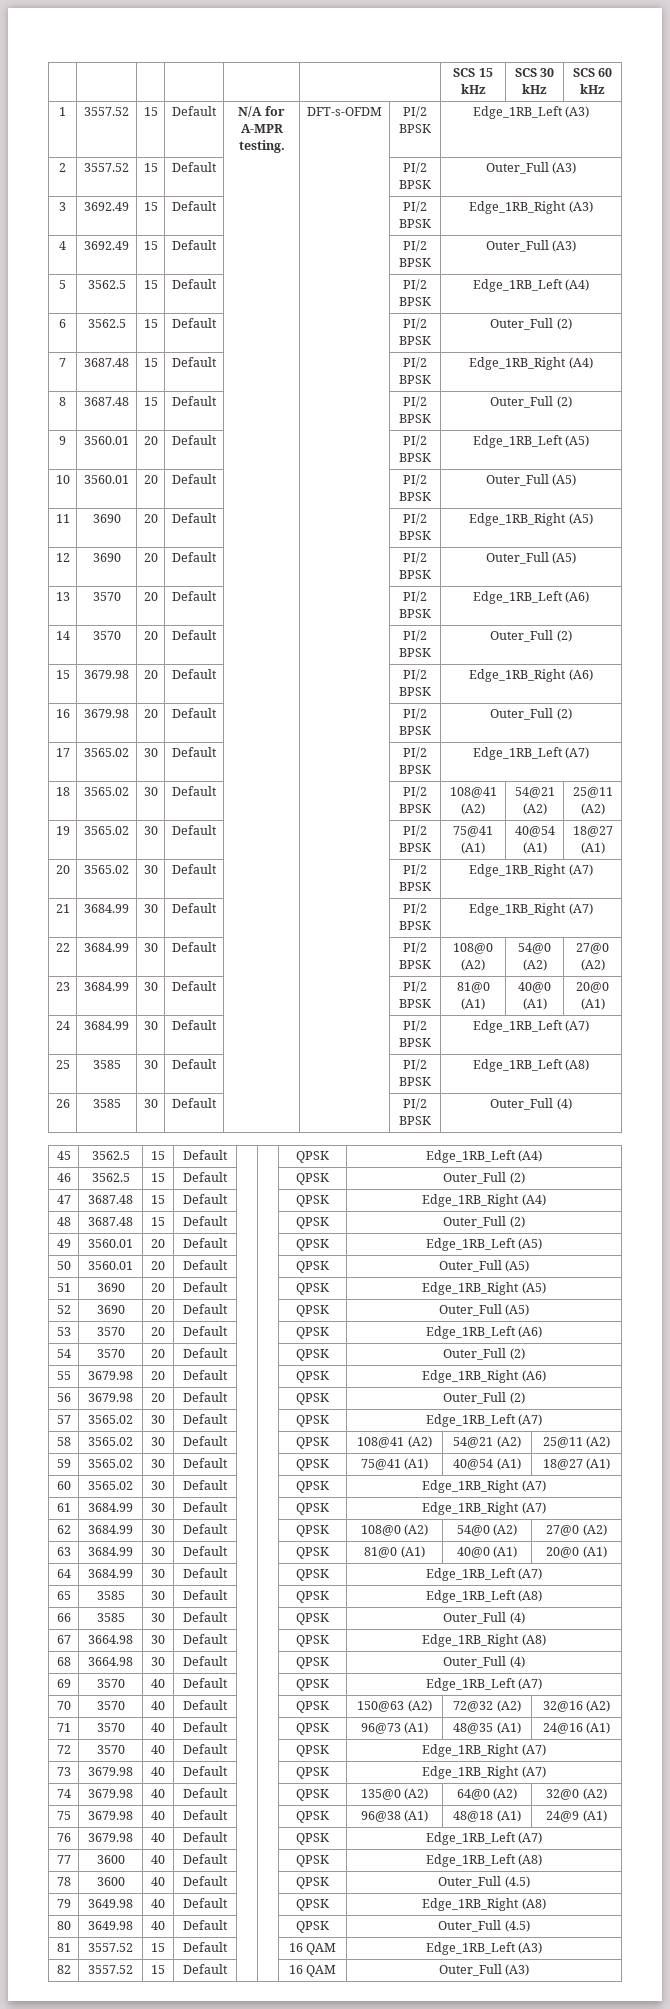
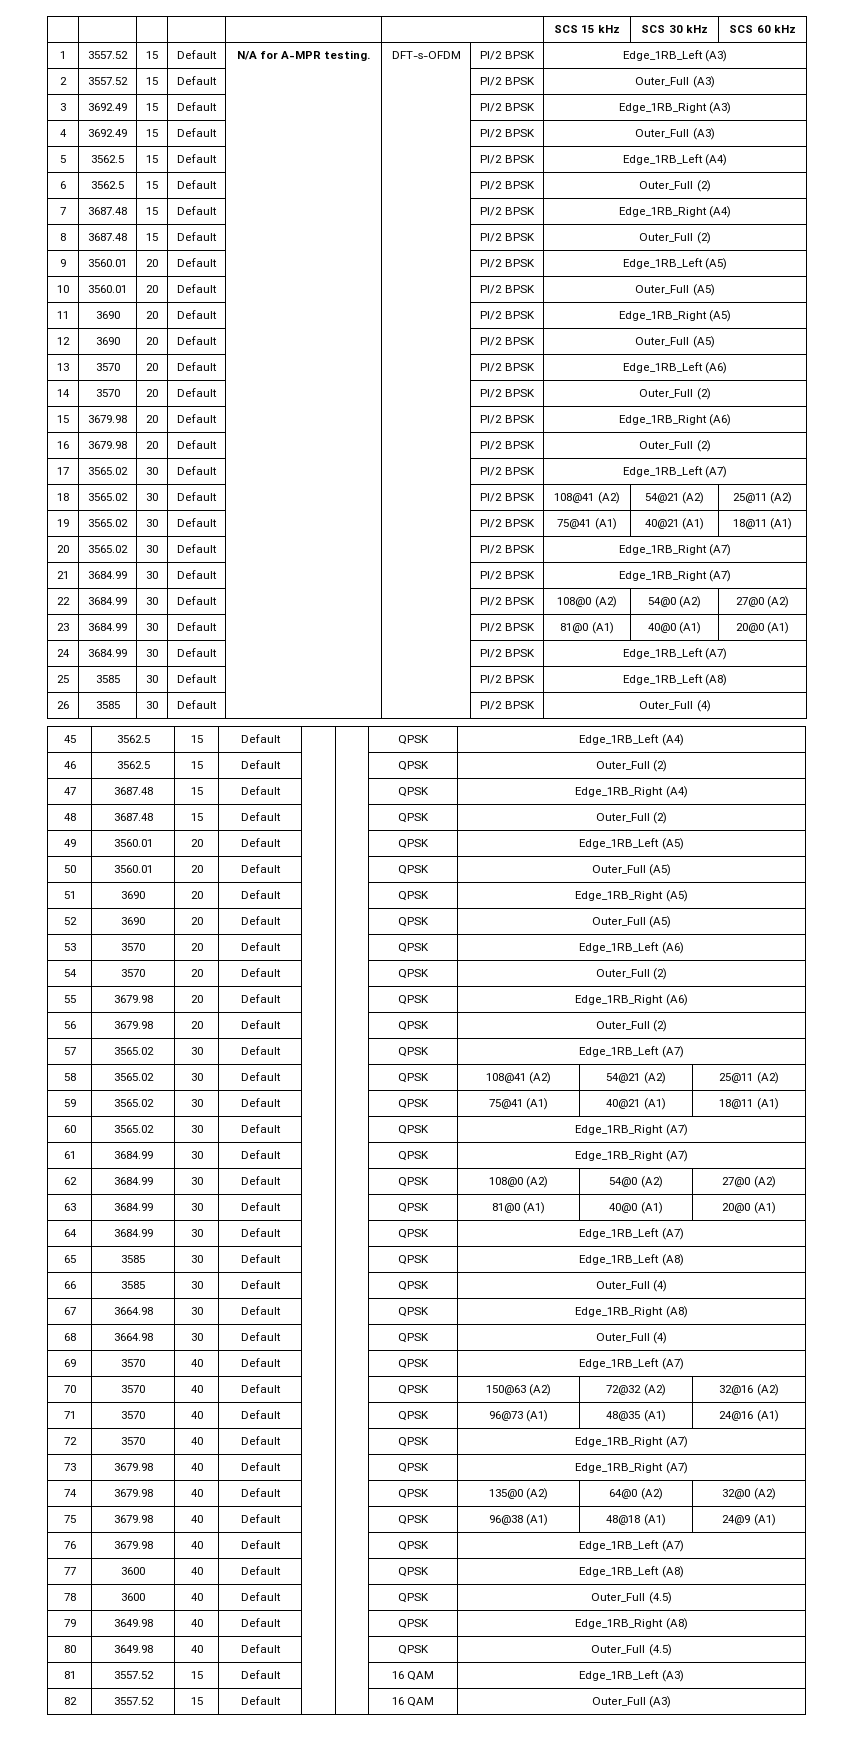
- 19 | 3565.02 | 30 | Default | | | PI/2 BPSK | 75@41 (A1) | 40@54 (A1) | 18@27 (A1)
+ 19 | 3565.02 | 30 | Default | | | PI/2 BPSK | 75@41 (A1) | 40@21 (A1) | 18@11 (A1)
- 59 | 3565.02 | 30 | Default | | | QPSK | 75@41 (A1) | 40@54 (A1) | 18@27 (A1)
+ 59 | 3565.02 | 30 | Default | | | QPSK | 75@41 (A1) | 40@21 (A1) | 18@11 (A1)

